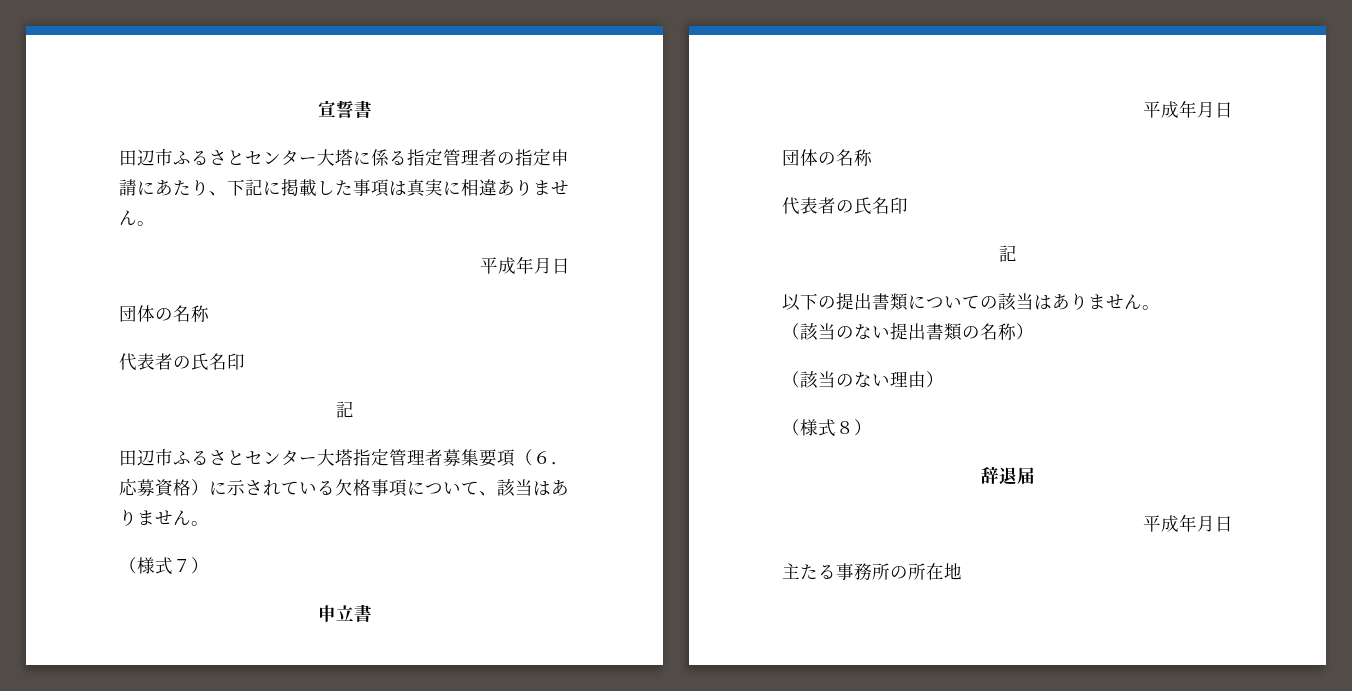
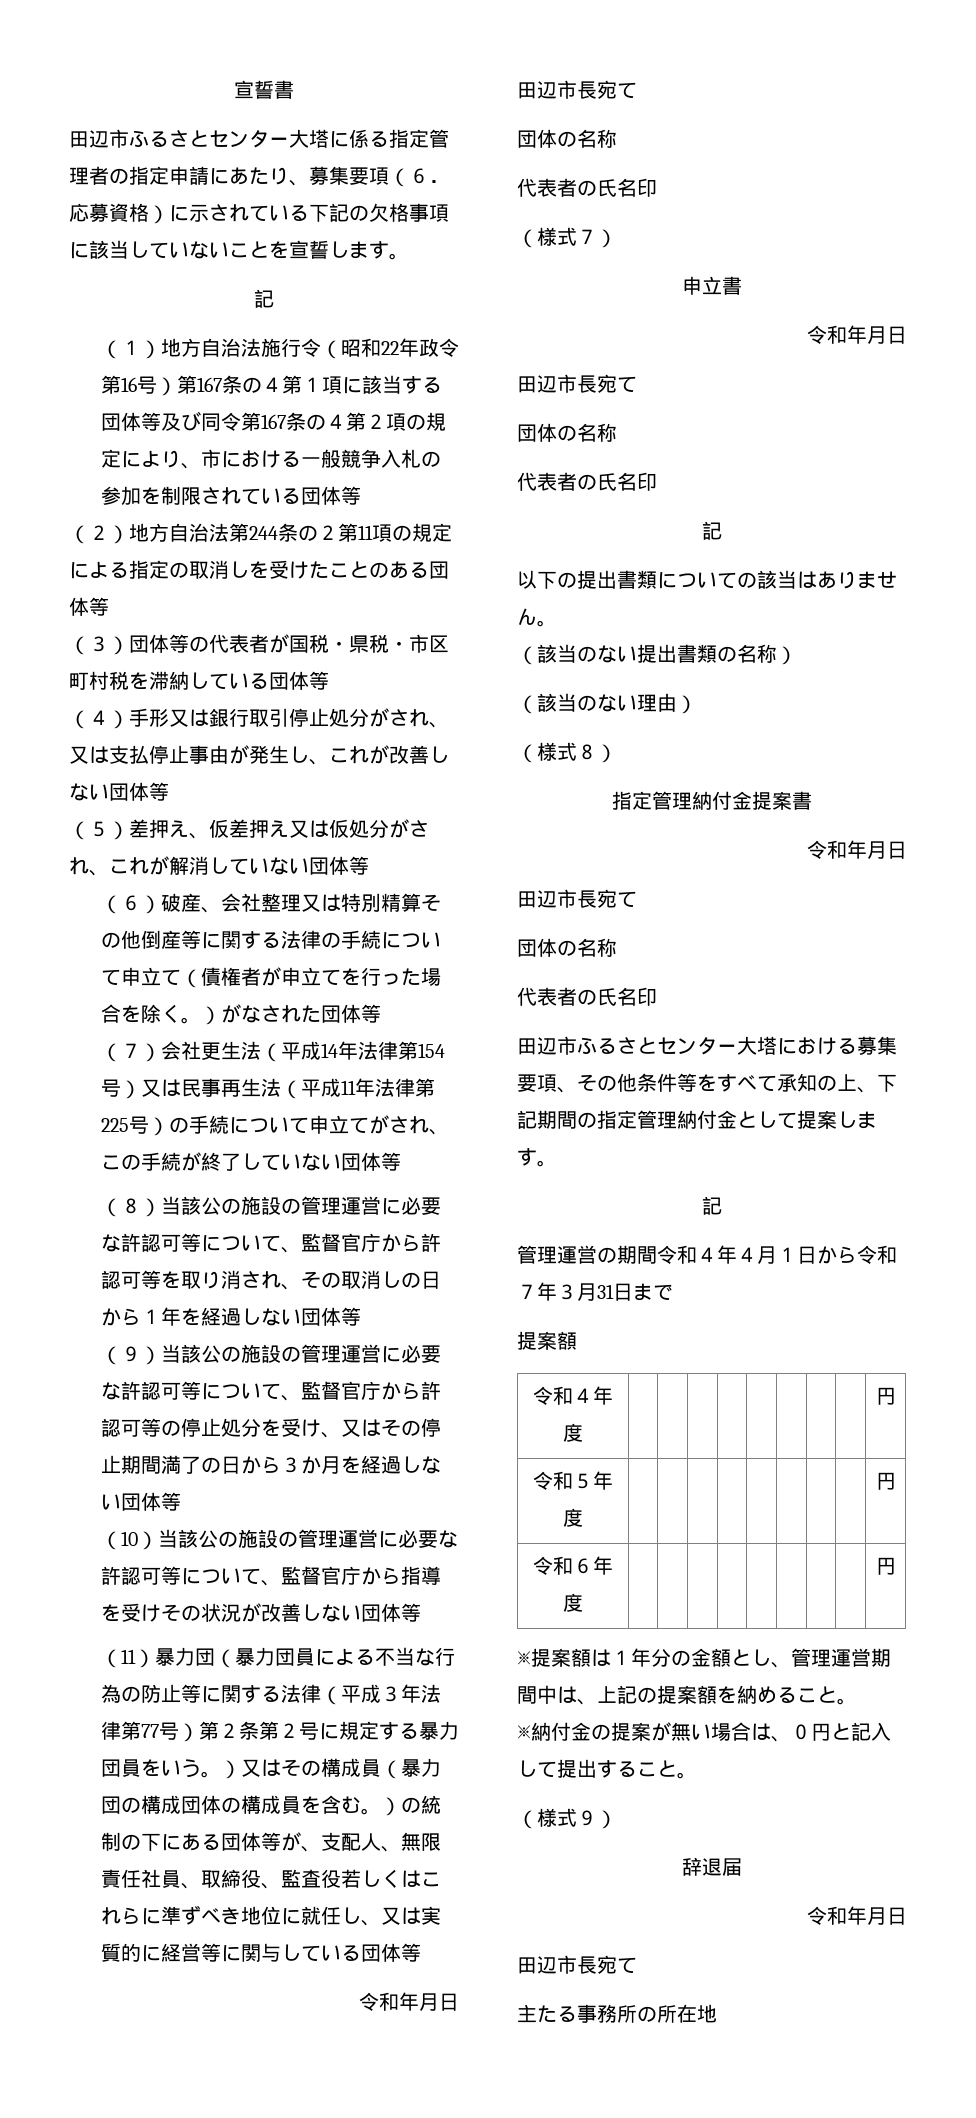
- 田辺市ふるさとセンター大塔に係る指定管理者の指定申請にあたり、下記に掲載した事項は真実に相違ありません。
- 平成年月日
+ 田辺市ふるさとセンター大塔に係る指定管理者の指定申請にあたり、募集要項（６．応募資格）に示されている下記の欠格事項に該当していないことを宣誓します。
+ 記
+ （１）地方自治法施行令（昭和22年政令第16号）第167条の４第１項に該当する団体等及び同令第167条の４第２項の規定により、市における一般競争入札の参加を制限されている団体等
+ （２）地方自治法第244条の２第11項の規定による指定の取消しを受けたことのある団体等
+ （３）団体等の代表者が国税・県税・市区町村税を滞納している団体等
+ （４）手形又は銀行取引停止処分がされ、又は支払停止事由が発生し、これが改善しない団体等
+ （５）差押え、仮差押え又は仮処分がされ、これが解消していない団体等
+ （６）破産、会社整理又は特別精算その他倒産等に関する法律の手続について申立て（債権者が申立てを行った場合を除く。）がなされた団体等
+ （７）会社更生法（平成14年法律第154号）又は民事再生法（平成11年法律第225号）の手続について申立てがされ、この手続が終了していない団体等
+ （８）当該公の施設の管理運営に必要な許認可等について、監督官庁から許認可等を取り消され、その取消しの日から１年を経過しない団体等
+ （９）当該公の施設の管理運営に必要な許認可等について、監督官庁から許認可等の停止処分を受け、又はその停止期間満了の日から３か月を経過しない団体等
+ （10）当該公の施設の管理運営に必要な許認可等について、監督官庁から指導を受けその状況が改善しない団体等
+ （11）暴力団（暴力団員による不当な行為の防止等に関する法律（平成３年法律第77号）第２条第２号に規定する暴力団員をいう。）又はその構成員（暴力団の構成団体の構成員を含む。）の統制の下にある団体等が、支配人、無限責任社員、取締役、監査役若しくはこれらに準ずべき地位に就任し、又は実質的に経営等に関与している団体等
+ 令和年月日
+ 田辺市長宛て
  団体の名称
  代表者の氏名印
- 記
- 田辺市ふるさとセンター大塔指定管理者募集要項（６．応募資格）に示されている欠格事項について、該当はありません。
  申立書
- 平成年月日
+ 令和年月日
+ 田辺市長宛て
+ 指定管理納付金提案書
+ 令和年月日
+ 田辺市長宛て
+ 団体の名称
+ 代表者の氏名印
+ 田辺市ふるさとセンター大塔における募集要項、その他条件等をすべて承知の上、下記期間の指定管理納付金として提案します。
+ 記
+ 管理運営の期間令和４年４月１日から令和７年３月31日まで
+ 提案額
+ 令和４年度 | | | | | | | | | 円
+ 令和５年度 | | | | | | | | | 円
+ 令和６年度 | | | | | | | | | 円
+ ※提案額は１年分の金額とし、管理運営期間中は、上記の提案額を納めること。
+ ※納付金の提案が無い場合は、０円と記入して提出すること。
+ （様式９）
  辞退届
- 平成年月日
+ 令和年月日
+ 田辺市長宛て

